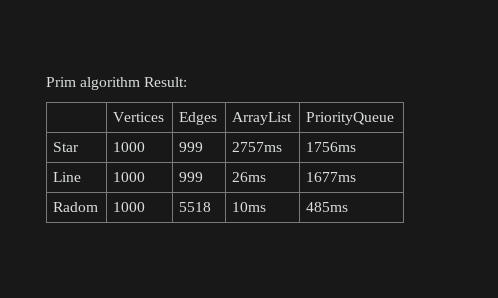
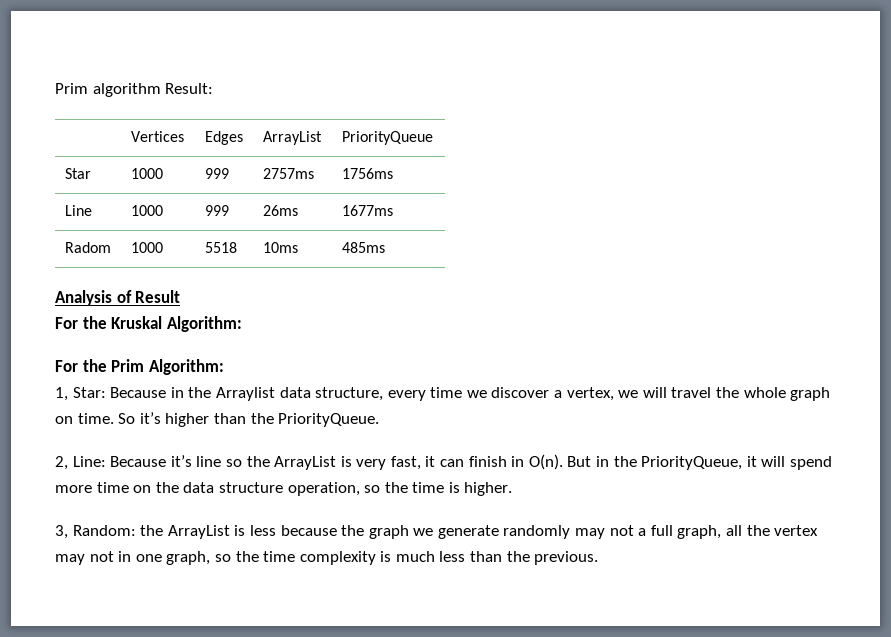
+ Analysis of Result
+ For the Kruskal Algorithm:
+ For the Prim Algorithm:
+ 1, Star: Because in the Arraylist data structure, every time we discover a vertex, we will travel the whole graph on time. So it’s higher than the PriorityQueue.
+ 2, Line: Because it’s line so the ArrayList is very fast, it can finish in O(n). But in the PriorityQueue, it will spend more time on the data structure operation, so the time is higher.
+ 3, Random: the ArrayList is less because the graph we generate randomly may not a full graph, all the vertex may not in one graph, so the time complexity is much less than the previous.

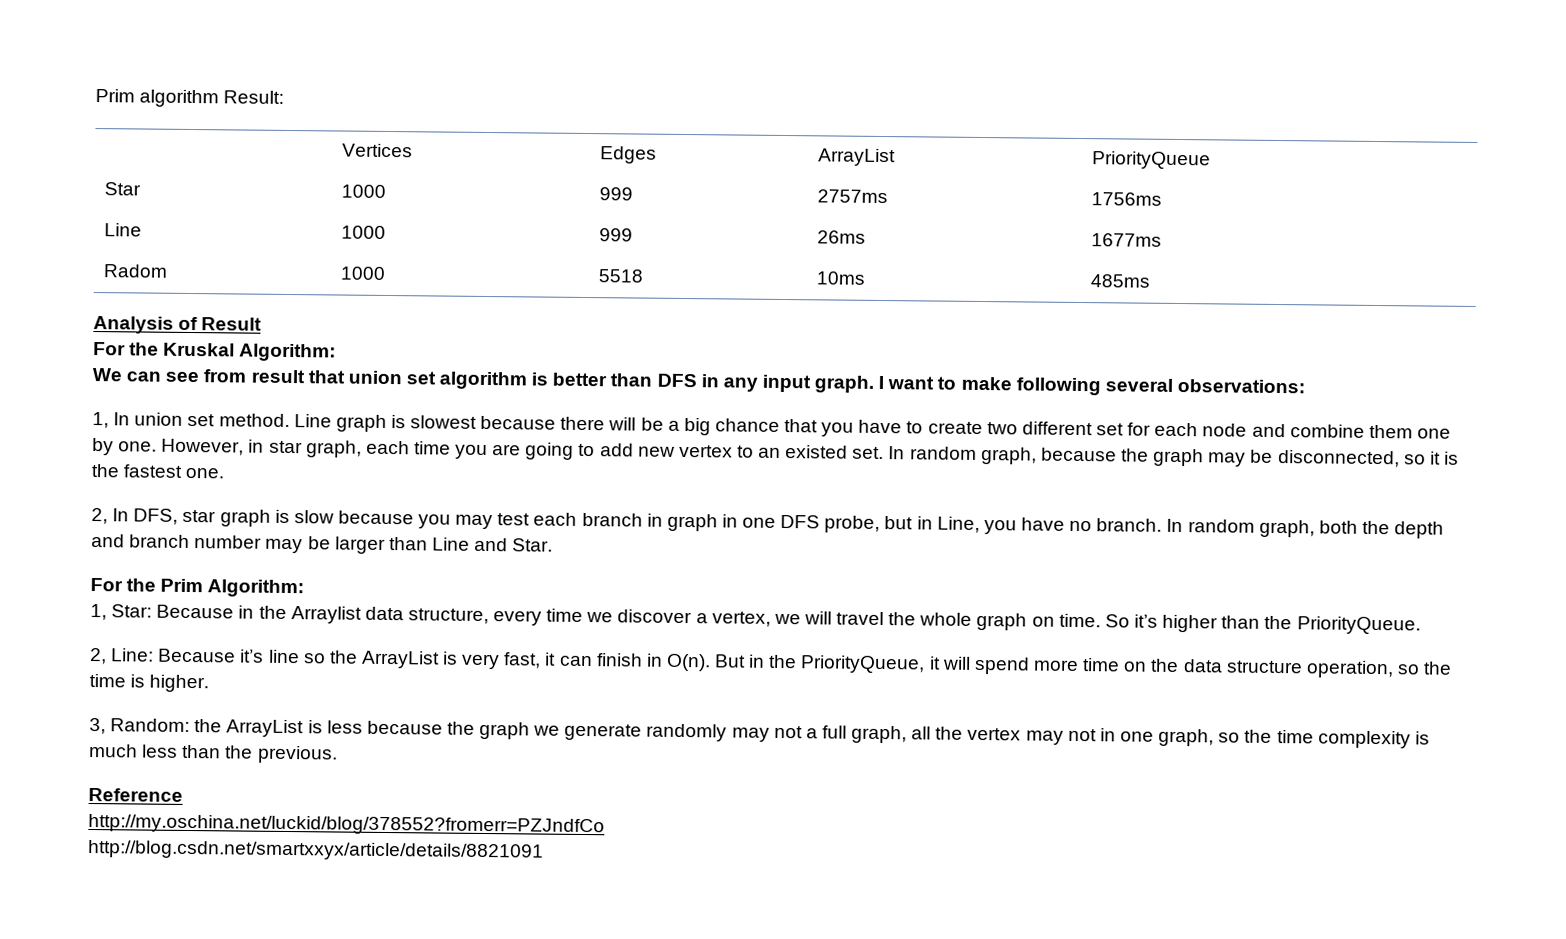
+ We can see from result that union set algorithm is better than DFS in any input graph. I want to make following several observations:
+ 1, In union set method. Line graph is slowest because there will be a big chance that you have to create two different set for each node and combine them one by one. However, in star graph, each time you are going to add new vertex to an existed set. In random graph, because the graph may be disconnected, so it is the fastest one.
+ 2, In DFS, star graph is slow because you may test each branch in graph in one DFS probe, but in Line, you have no branch. In random graph, both the depth and branch number may be larger than Line and Star.
+ Reference
+ http://my.oschina.net/luckid/blog/378552?fromerr=PZJndfCo
+ http://blog.csdn.net/smartxxyx/article/details/8821091

